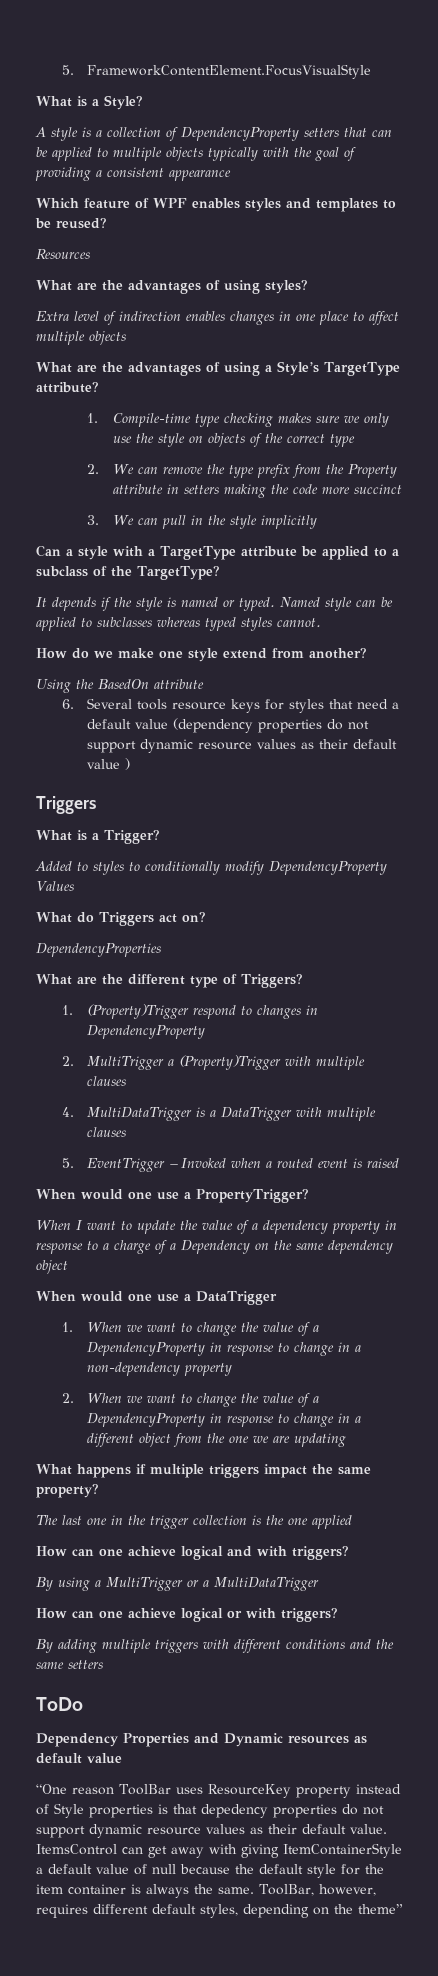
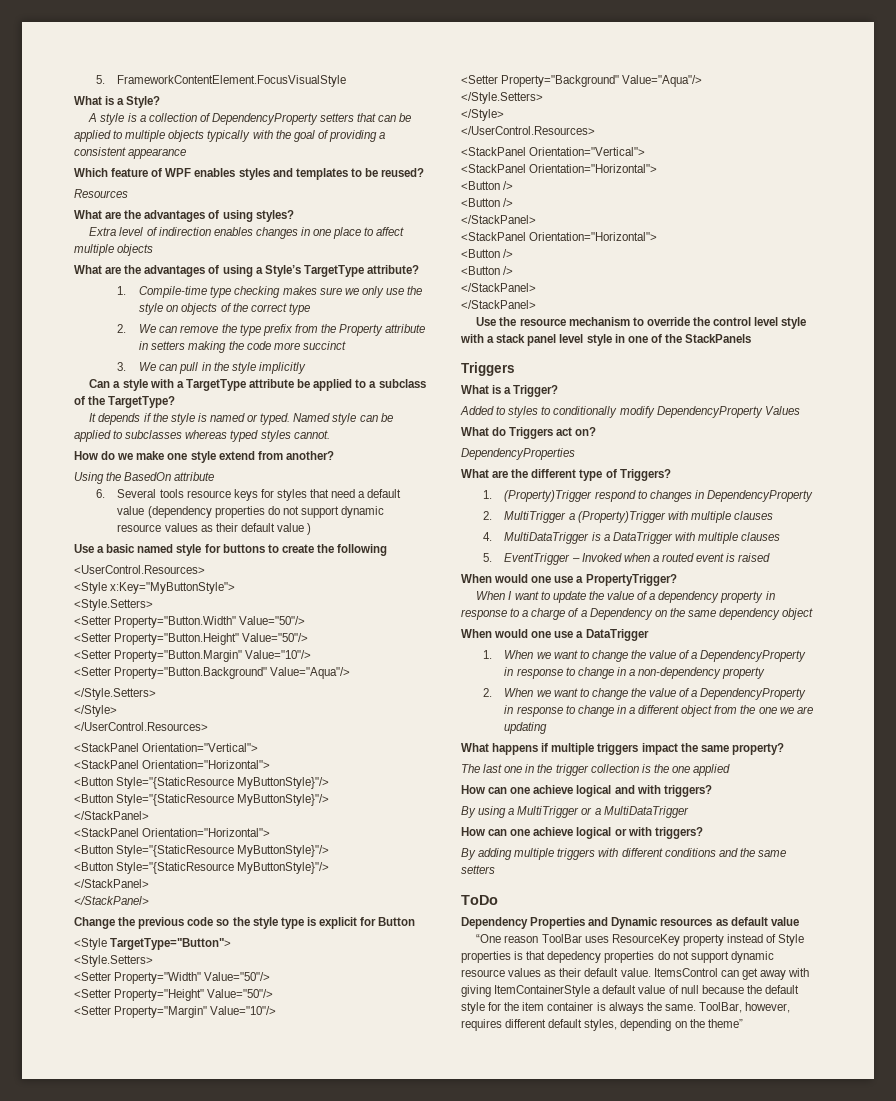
+ Use a basic named style for buttons to create the following
+ <UserControl.Resources>
+ <Style x:Key="MyButtonStyle">
+ <Style.Setters>
+ <Setter Property="Button.Width" Value="50"/>
+ <Setter Property="Button.Height" Value="50"/>
+ <Setter Property="Button.Margin" Value="10"/>
+ <Setter Property="Button.Background" Value="Aqua"/>
+ </Style.Setters>
+ </Style>
+ </UserControl.Resources>
+ <StackPanel Orientation="Vertical">
+ <StackPanel Orientation="Horizontal">
+ <Button Style="{StaticResource MyButtonStyle}"/>
+ <Button Style="{StaticResource MyButtonStyle}"/>
+ </StackPanel>
+ <StackPanel Orientation="Horizontal">
+ <Button Style="{StaticResource MyButtonStyle}"/>
+ <Button Style="{StaticResource MyButtonStyle}"/>
+ </StackPanel>
+ </StackPanel>
+ Change the previous code so the style type is explicit for Button
+ <Style TargetType="Button">
+ <Style.Setters>
+ <Setter Property="Width" Value="50"/>
+ <Setter Property="Height" Value="50"/>
+ <Setter Property="Margin" Value="10"/>
+ <Setter Property="Background" Value="Aqua"/>
+ </Style.Setters>
+ </Style>
+ </UserControl.Resources>
+ <StackPanel Orientation="Vertical">
+ <StackPanel Orientation="Horizontal">
+ <Button />
+ <Button />
+ </StackPanel>
+ <StackPanel Orientation="Horizontal">
+ <Button />
+ <Button />
+ </StackPanel>
+ </StackPanel>
+ Use the resource mechanism to override the control level style with a stack panel level style in one of the StackPanels

